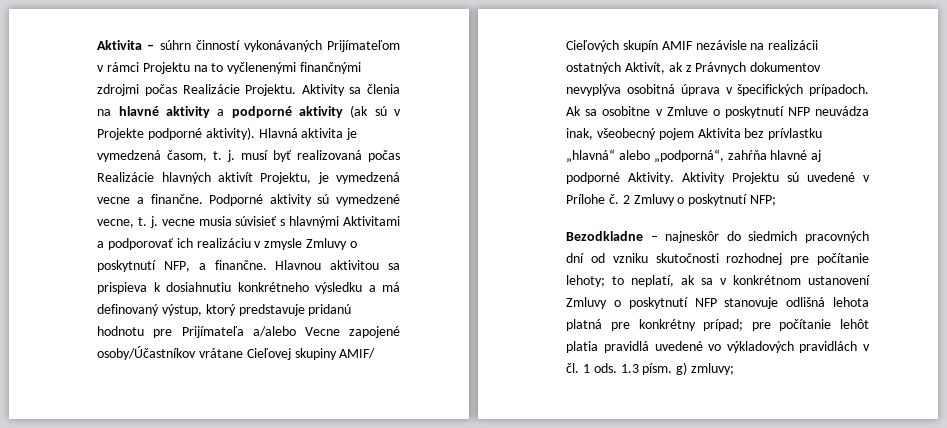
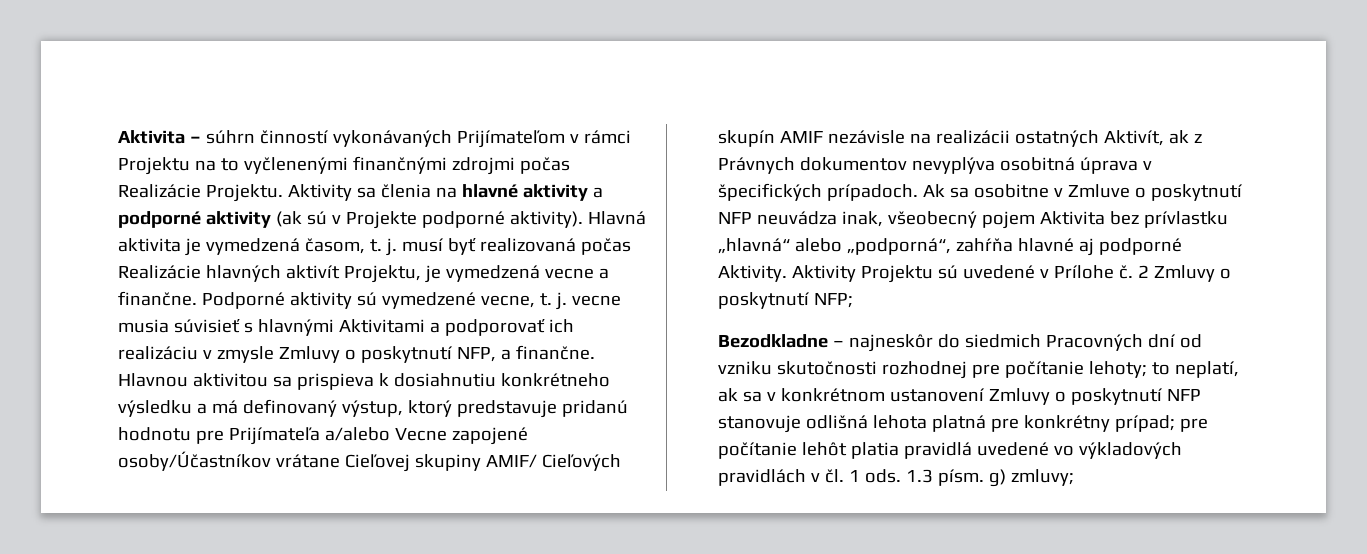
- Bezodkladne – najneskôr do siedmich pracovných dní od vzniku skutočnosti rozhodnej pre počítanie lehoty; to neplatí, ak sa v konkrétnom ustanovení Zmluvy o poskytnutí NFP stanovuje odlišná lehota platná pre konkrétny prípad; pre počítanie lehôt platia pravidlá uvedené vo výkladových pravidlách v čl. 1 ods.
+ Bezodkladne – najneskôr do siedmich Pracovných dní od vzniku skutočnosti rozhodnej pre počítanie lehoty; to neplatí, ak sa v konkrétnom ustanovení Zmluvy o poskytnutí NFP stanovuje odlišná lehota platná pre konkrétny prípad; pre počítanie lehôt platia pravidlá uvedené vo výkladových pravidlách v čl. 1 ods.

